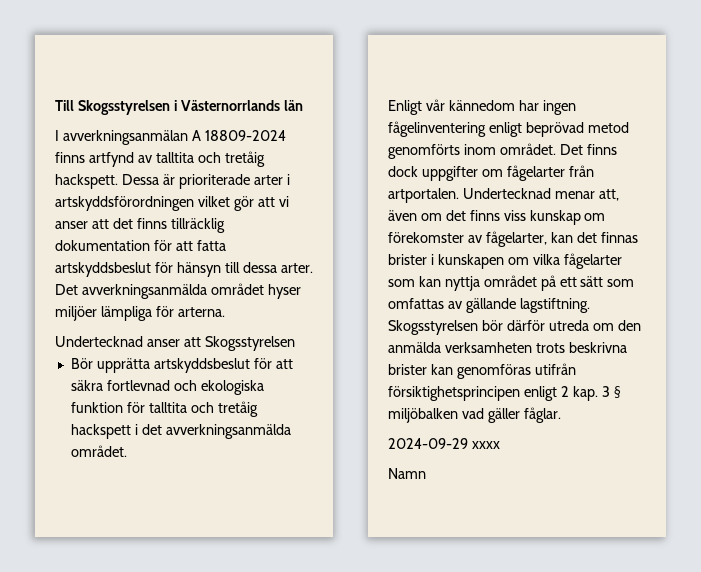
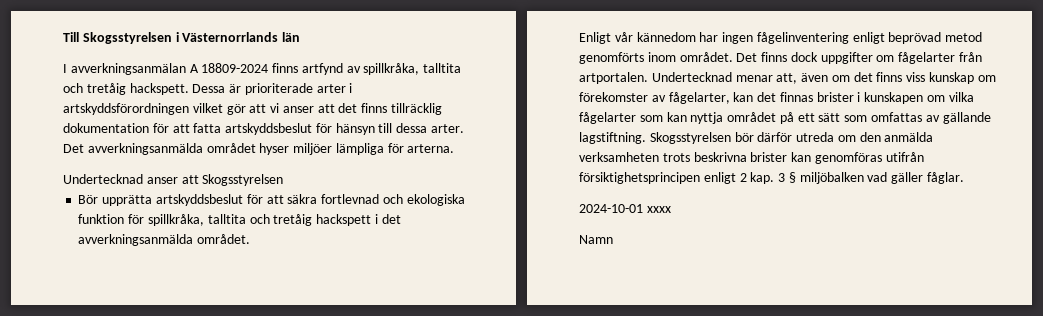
- I avverkningsanmälan A 18809-2024 finns artfynd av talltita och tretåig hackspett.
+ I avverkningsanmälan A 18809-2024 finns artfynd av spillkråka, talltita och tretåig hackspett.
- Bör upprätta artskyddsbeslut för att säkra fortlevnad och ekologiska funktion för talltita och tretåig hackspett i det avverkningsanmälda området.
+ Bör upprätta artskyddsbeslut för att säkra fortlevnad och ekologiska funktion för spillkråka, talltita och tretåig hackspett i det avverkningsanmälda området.
- 2024-09-29 xxxx
+ 2024-10-01 xxxx

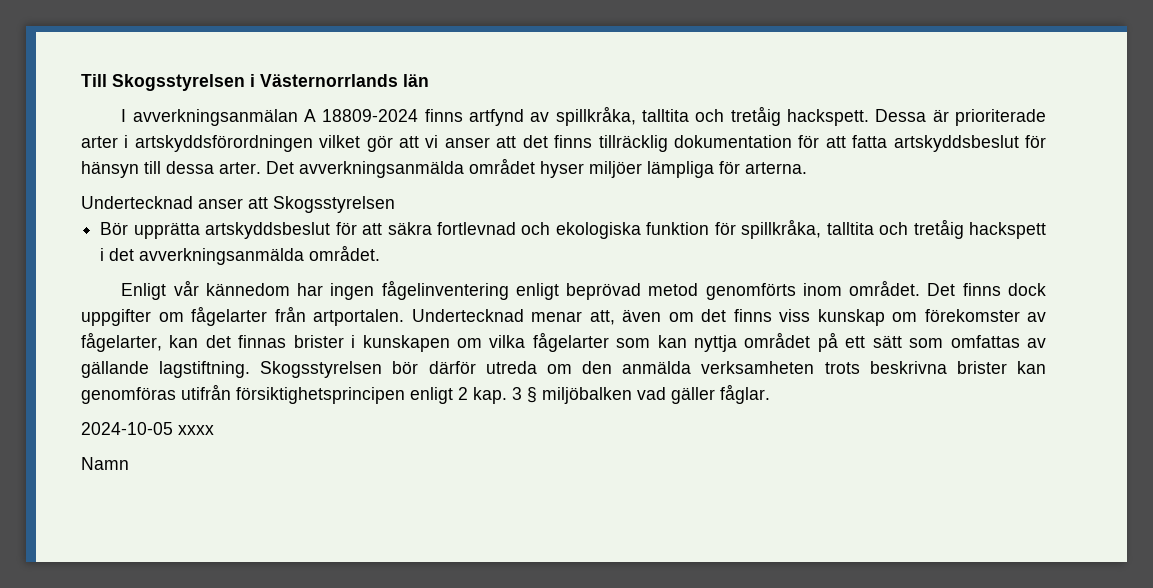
- 2024-10-01 xxxx
+ 2024-10-05 xxxx

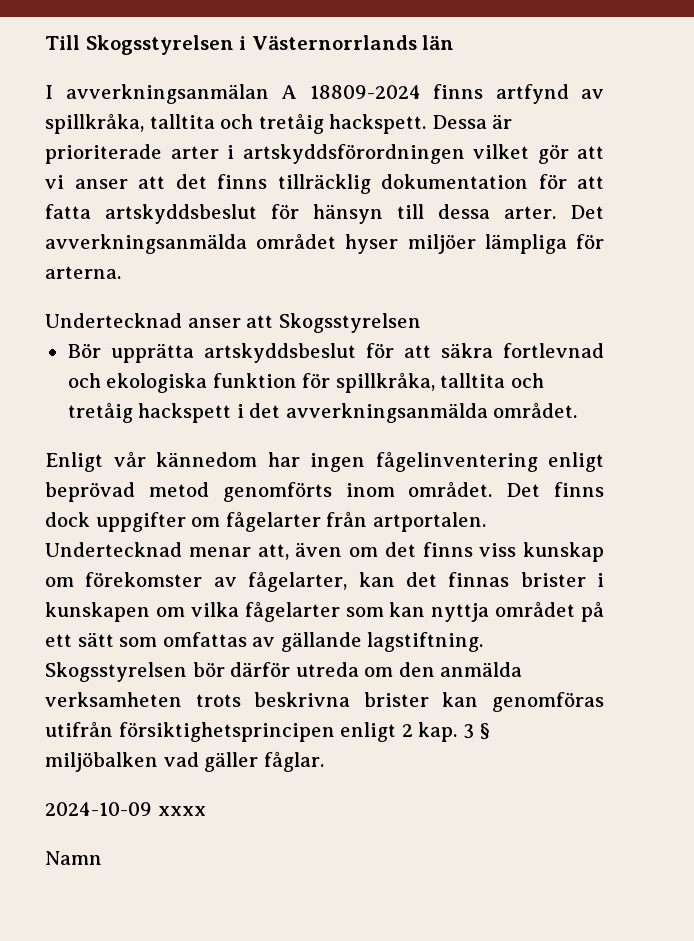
- 2024-10-05 xxxx
+ 2024-10-09 xxxx

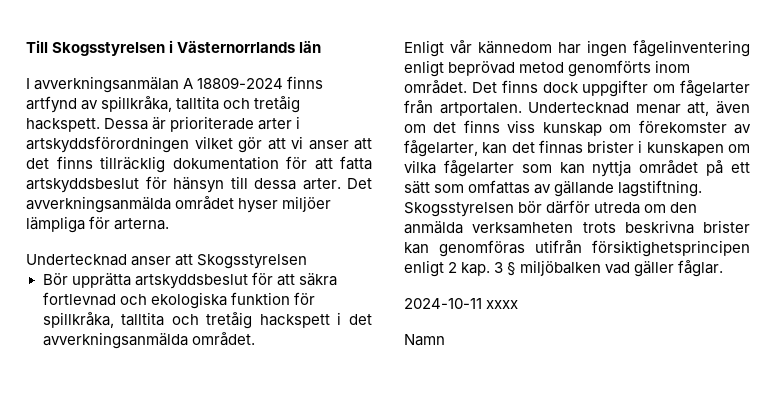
- 2024-10-09 xxxx
+ 2024-10-11 xxxx

